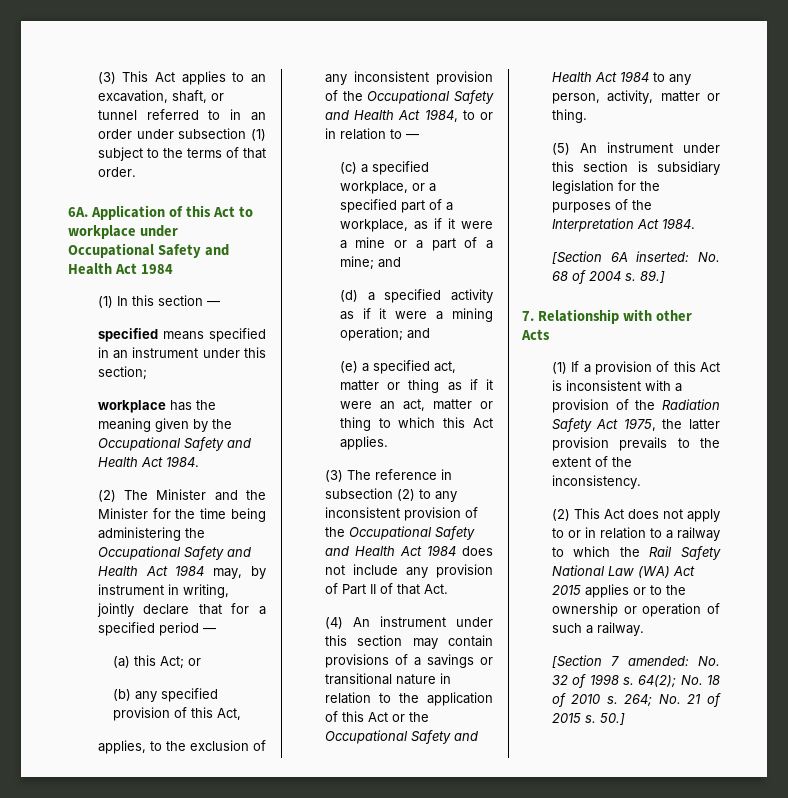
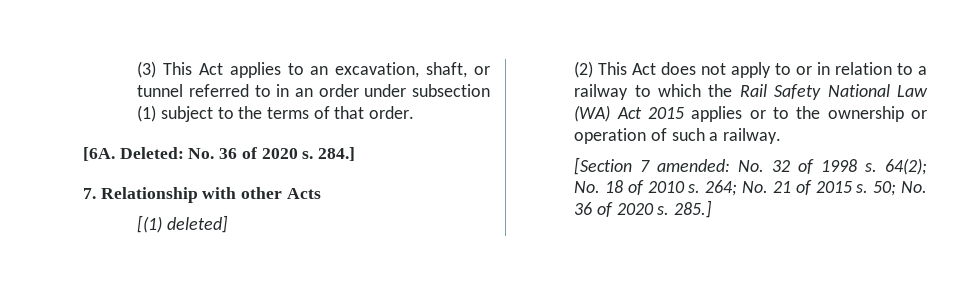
- 6A. Application of this Act to workplace under Occupational Safety and Health Act 1984
- (1) In this section —
- specified means specified in an instrument under this section;
- workplace has the meaning given by the Occupational Safety and Health Act 1984.
- (2) The Minister and the Minister for the time being administering the Occupational Safety and Health Act 1984 may, by instrument in writing, jointly declare that for a specified period —
- (a) this Act; or
- (b) any specified provision of this Act,
- applies, to the exclusion of any inconsistent provision of the Occupational Safety and Health Act 1984, to or in relation to —
- (c) a specified workplace, or a specified part of a workplace, as if it were a mine or a part of a mine; and
- (d) a specified activity as if it were a mining operation; and
- (e) a specified act, matter or thing as if it were an act, matter or thing to which this Act applies.
- (3) The reference in subsection (2) to any inconsistent provision of the Occupational Safety and Health Act 1984 does not include any provision of Part II of that Act.
- (4) An instrument under this section may contain provisions of a savings or transitional nature in relation to the application of this Act or the Occupational Safety and Health Act 1984 to any person, activity, matter or thing.
- (5) An instrument under this section is subsidiary legislation for the purposes of the Interpretation Act 1984.
- [Section 6A inserted: No. 68 of 2004 s. 89.]
+ [6A. Deleted: No. 36 of 2020 s. 284.]
- (1) If a provision of this Act is inconsistent with a provision of the Radiation Safety Act 1975, the latter provision prevails to the extent of the inconsistency.
+ [(1) deleted]
- 50.]
+ 50; No. 36 of 2020 s. 285.]

